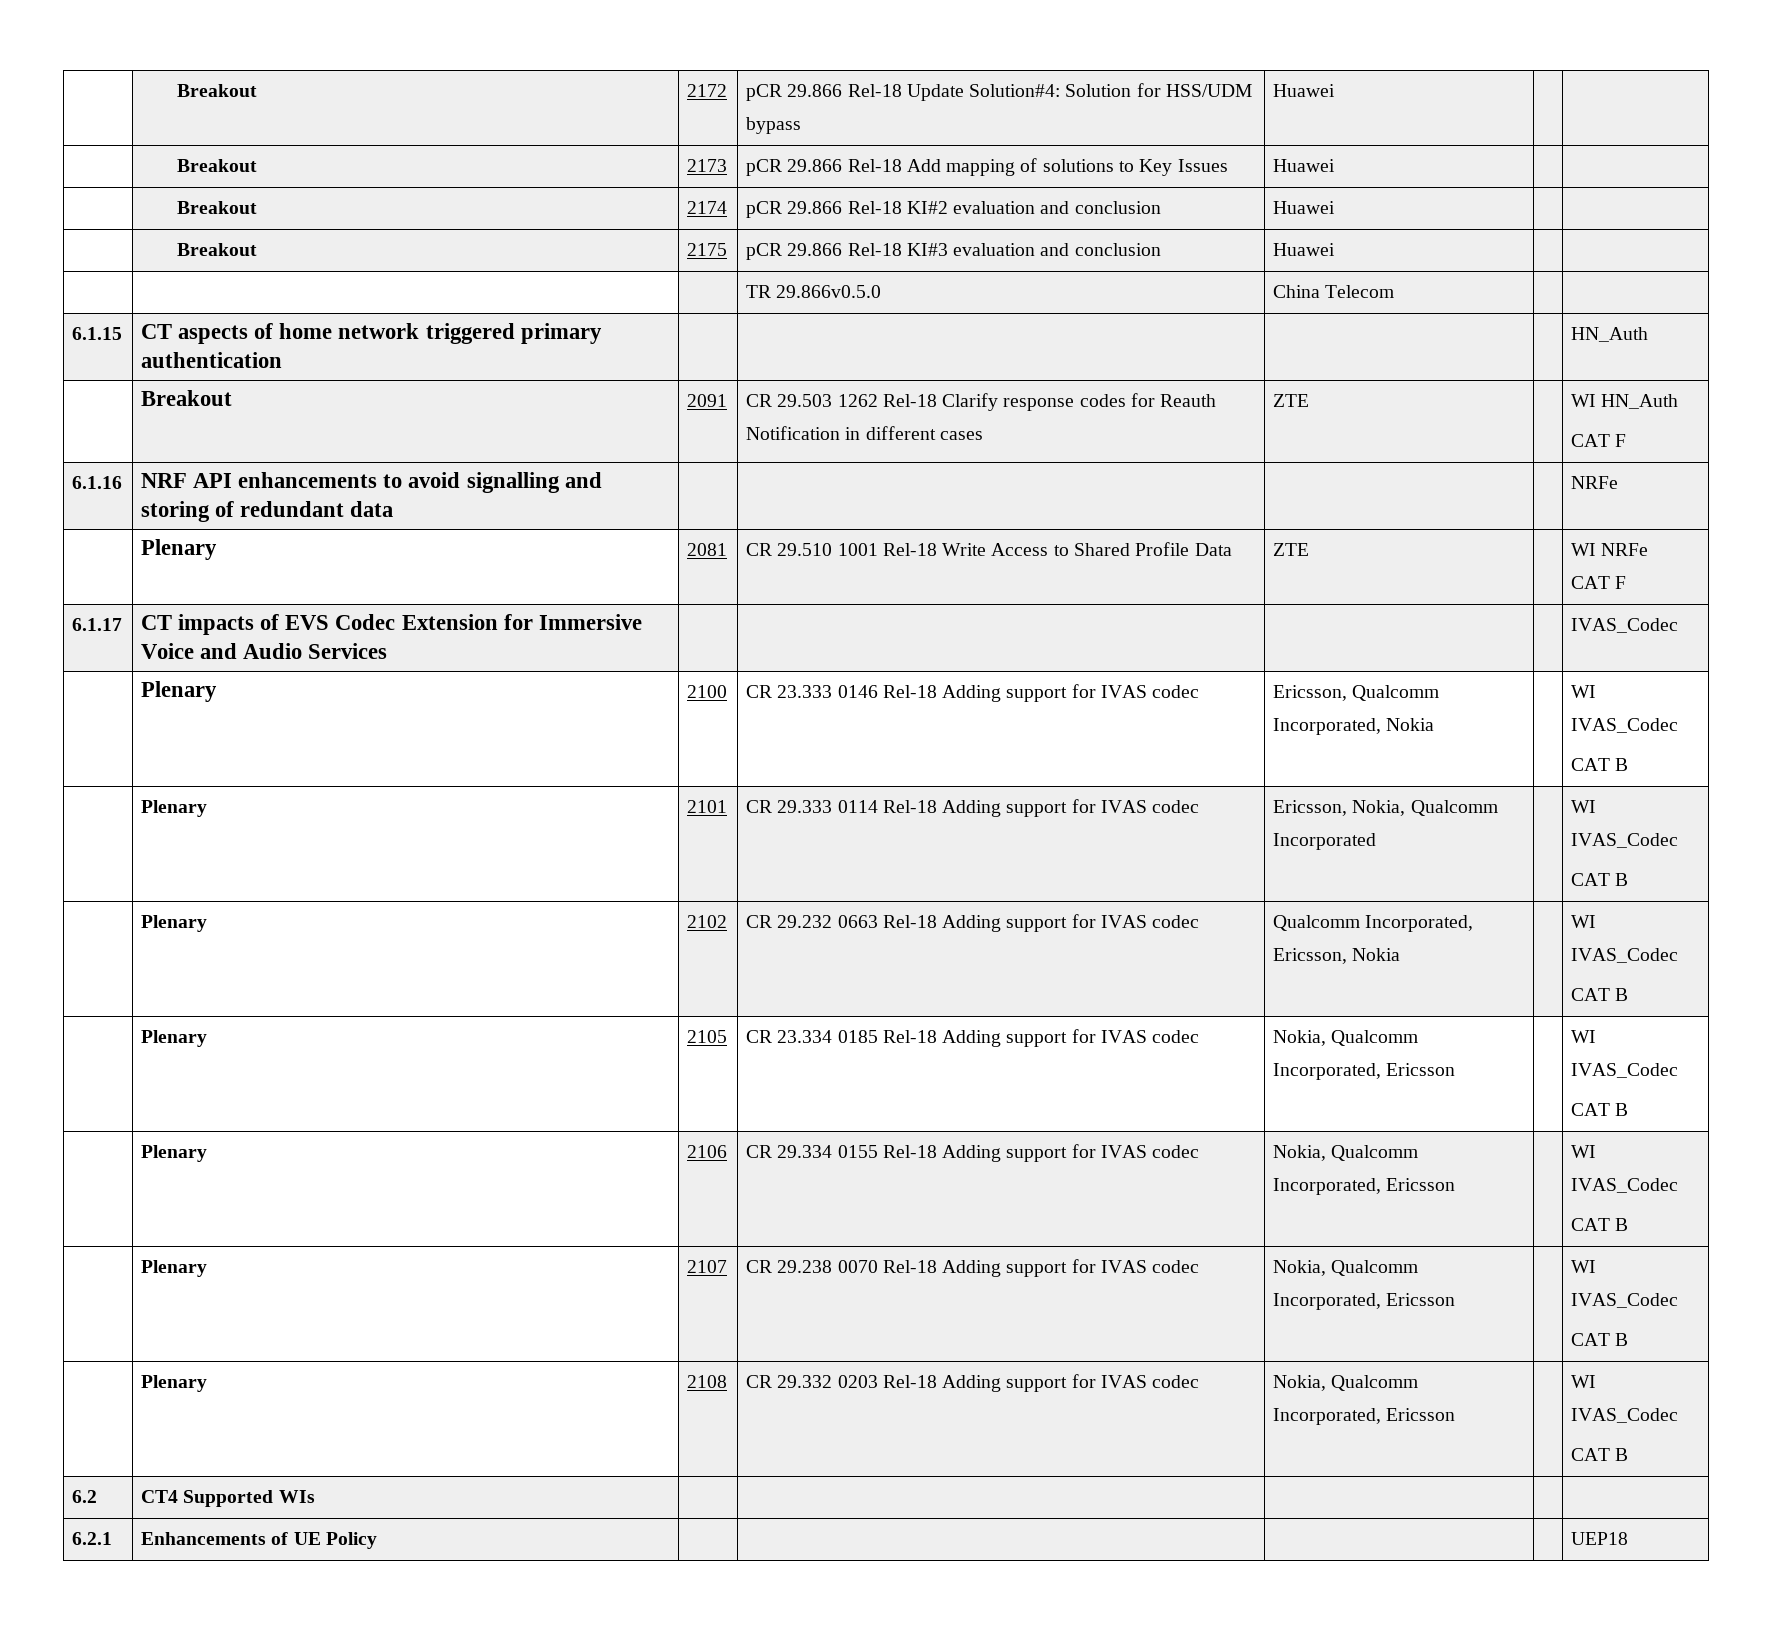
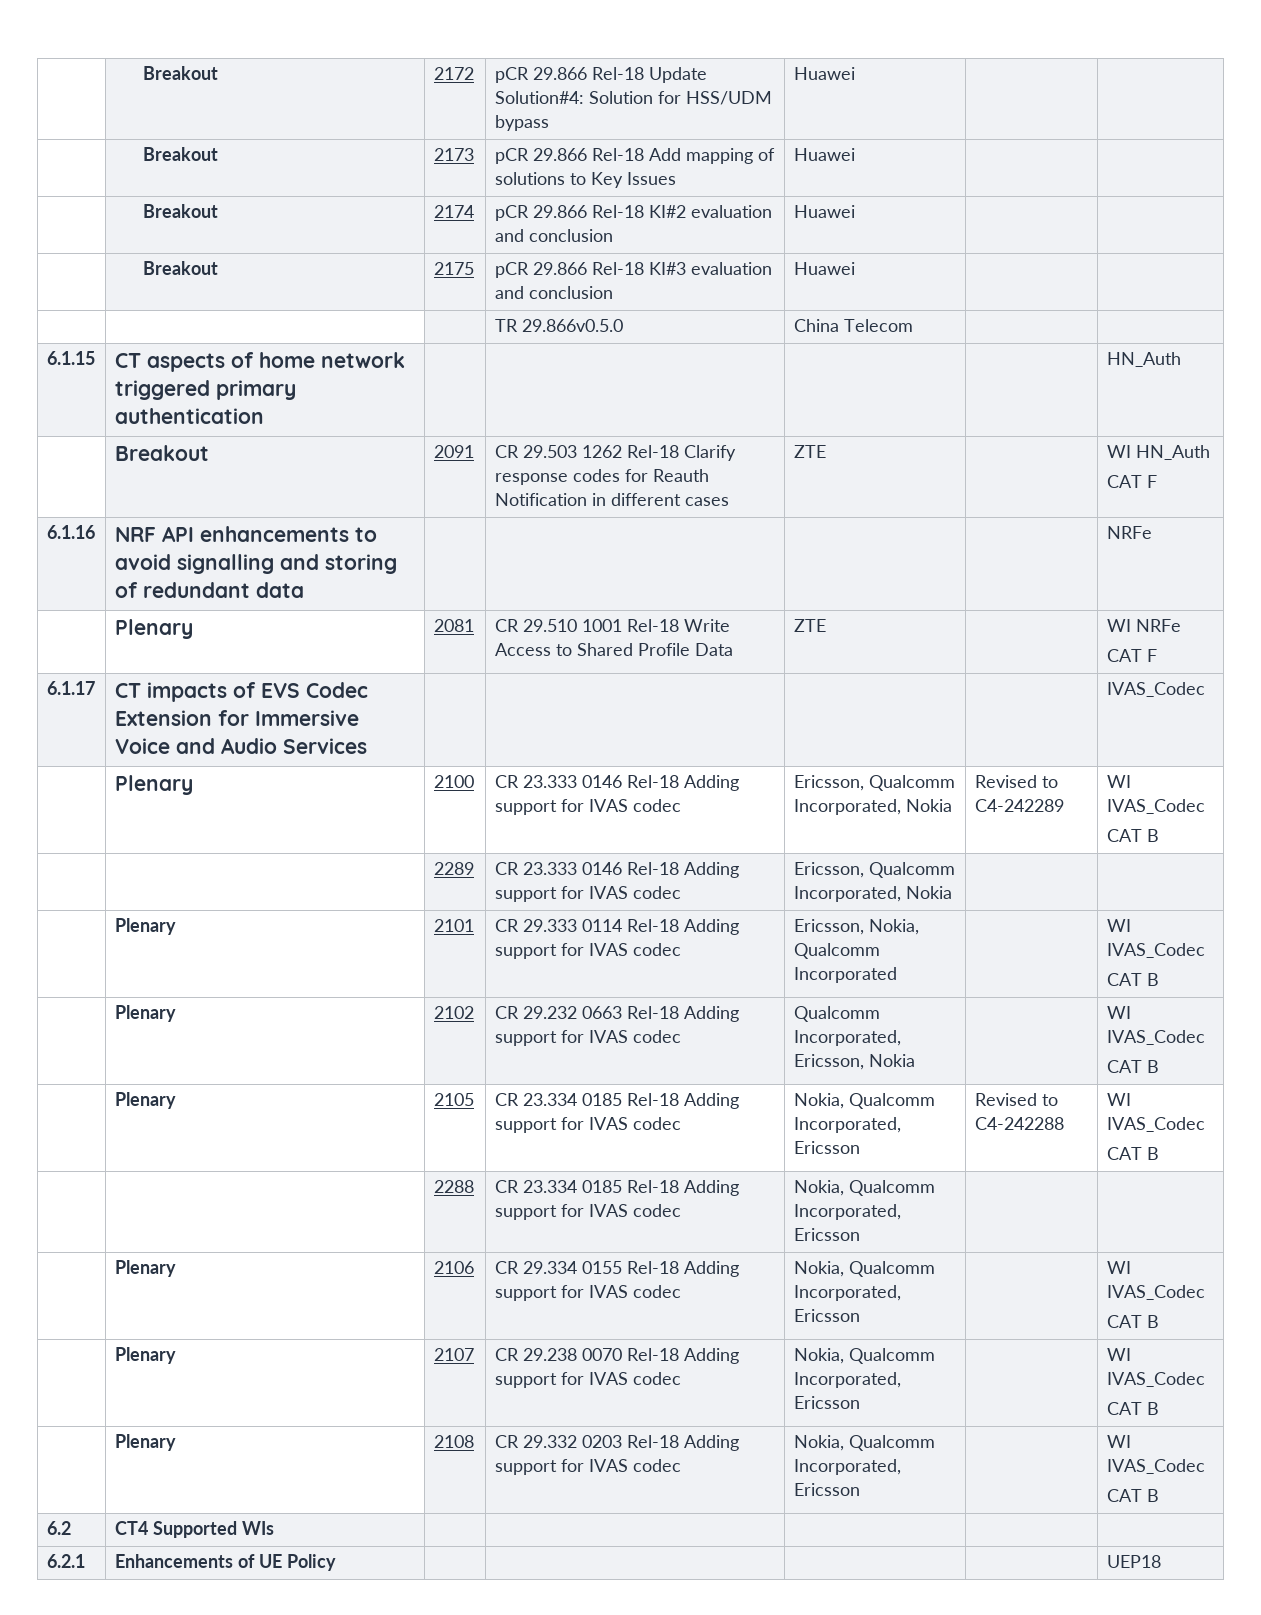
- | Plenary | 2100 | CR 23.333 0146 Rel-18 Adding support for IVAS codec | Ericsson, Qualcomm Incorporated, Nokia | | WI IVAS_Codec
+ | Plenary | 2100 | CR 23.333 0146 Rel-18 Adding support for IVAS codec | Ericsson, Qualcomm Incorporated, Nokia | Revised to C4-242289 | WI IVAS_Codec
  CAT B
+ | | 2289 | CR 23.333 0146 Rel-18 Adding support for IVAS codec | Ericsson, Qualcomm Incorporated, Nokia | |
- | Plenary | 2105 | CR 23.334 0185 Rel-18 Adding support for IVAS codec | Nokia, Qualcomm Incorporated, Ericsson | | WI IVAS_Codec
+ | Plenary | 2105 | CR 23.334 0185 Rel-18 Adding support for IVAS codec | Nokia, Qualcomm Incorporated, Ericsson | Revised to C4-242288 | WI IVAS_Codec
  CAT B
+ | | 2288 | CR 23.334 0185 Rel-18 Adding support for IVAS codec | Nokia, Qualcomm Incorporated, Ericsson | |

